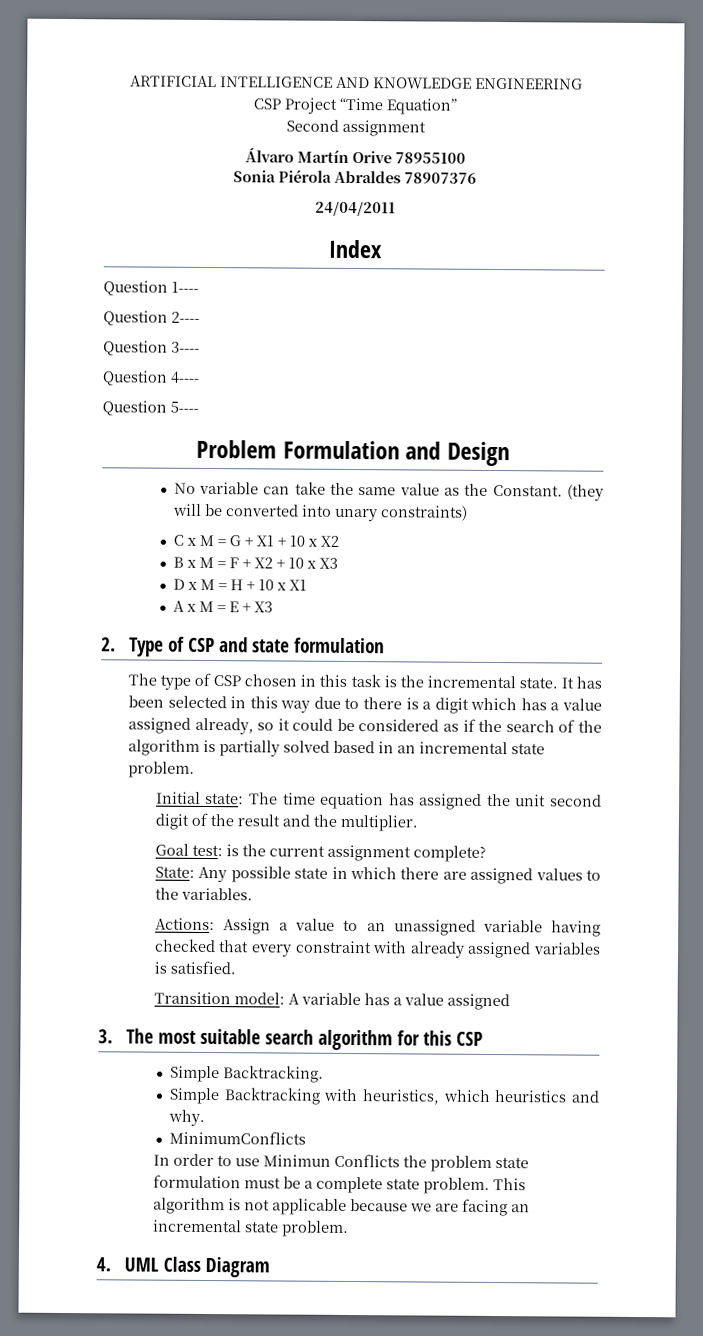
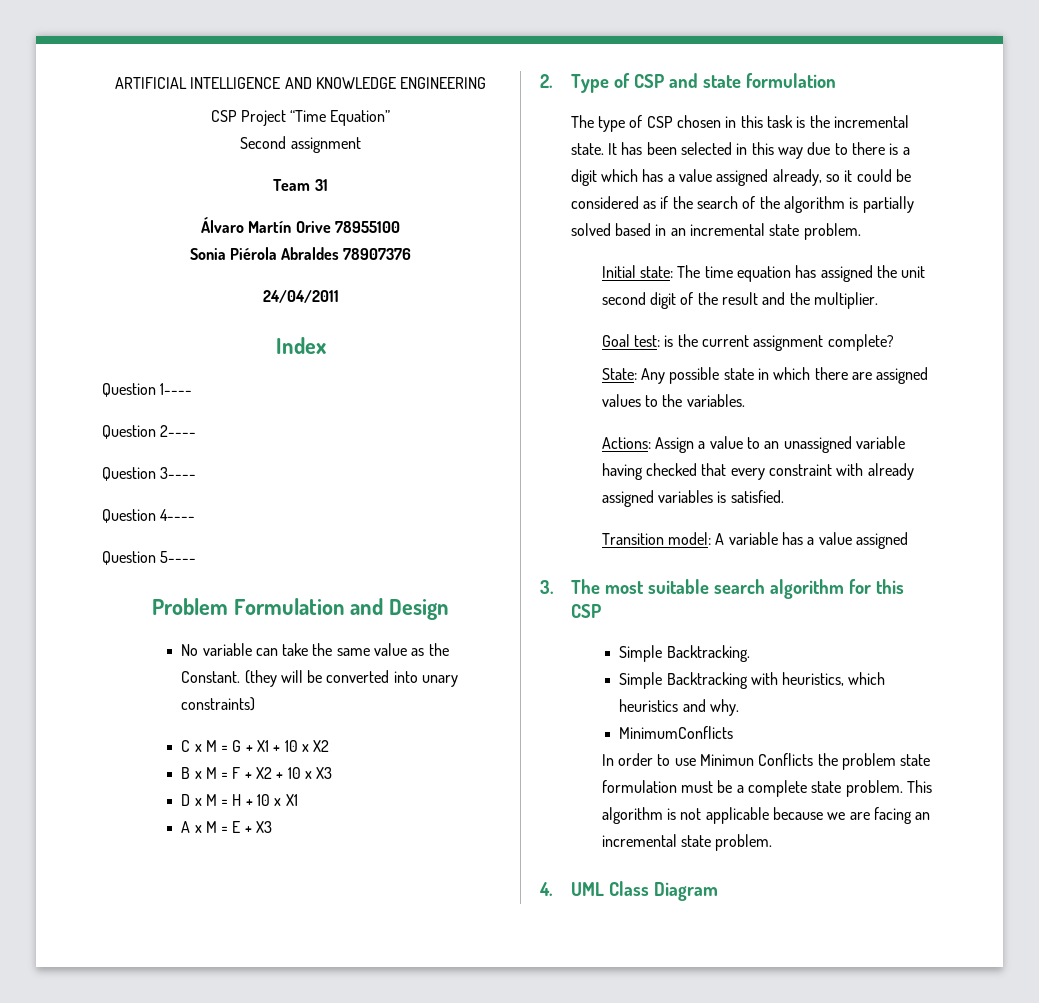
+ Team 31

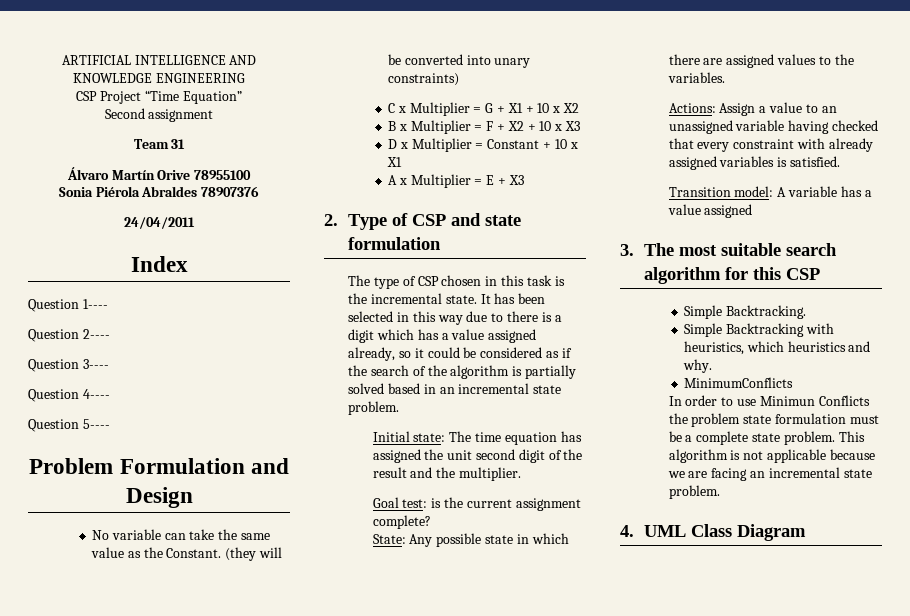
- C x M = G + X1 + 10 x X2
+ C x Multiplier = G + X1 + 10 x X2
- B x M = F + X2 + 10 x X3
+ B x Multiplier = F + X2 + 10 x X3
- D x M = H + 10 x X1
+ D x Multiplier = Constant + 10 x X1
- A x M = E + X3
+ A x Multiplier = E + X3

